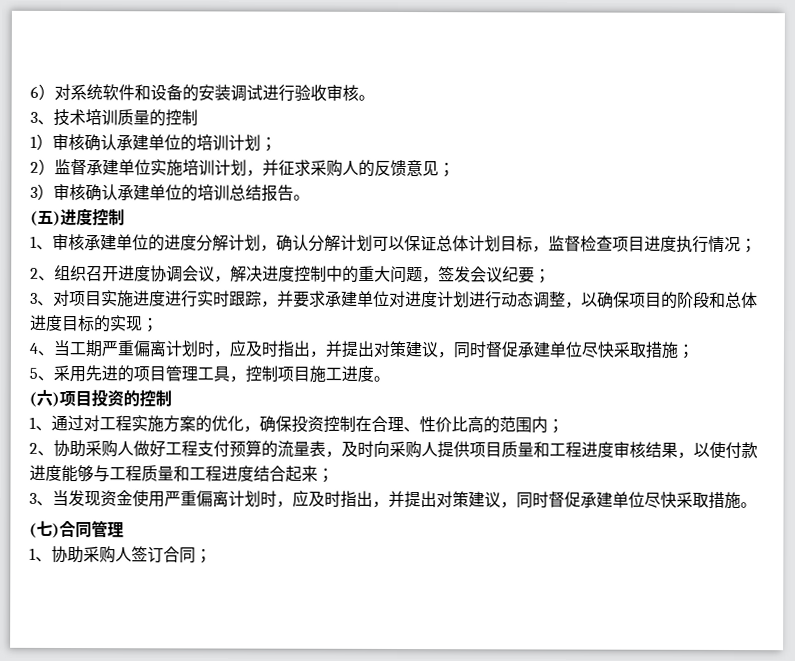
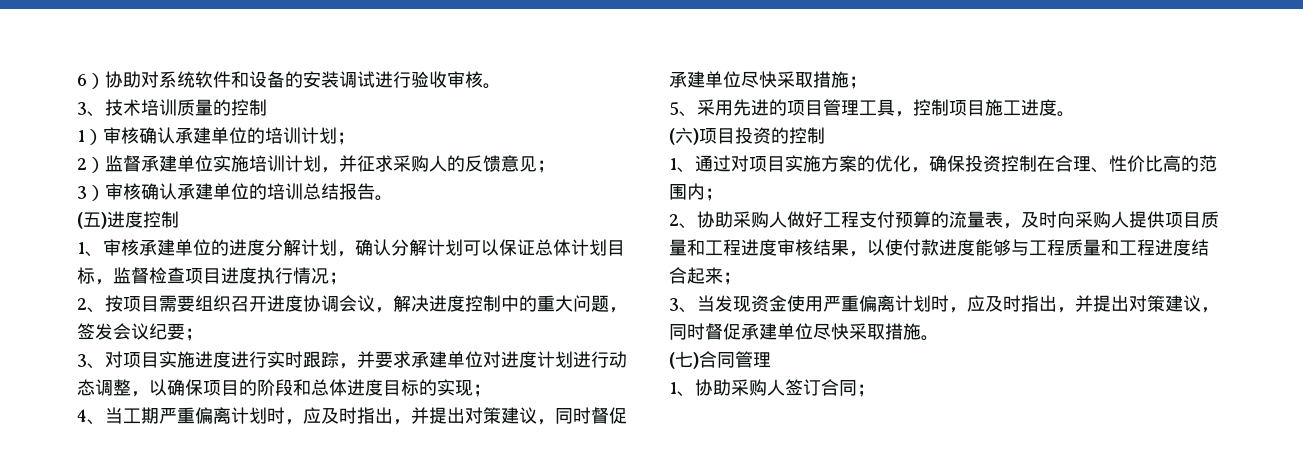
- 6）对系统软件和设备的安装调试进行验收审核。
+ 6）协助对系统软件和设备的安装调试进行验收审核。
- 2、组织召开进度协调会议，解决进度控制中的重大问题，签发会议纪要；
+ 2、按项目需要组织召开进度协调会议，解决进度控制中的重大问题，签发会议纪要；
- 1、通过对工程实施方案的优化，确保投资控制在合理、性价比高的范围内；
+ 1、通过对项目实施方案的优化，确保投资控制在合理、性价比高的范围内；

